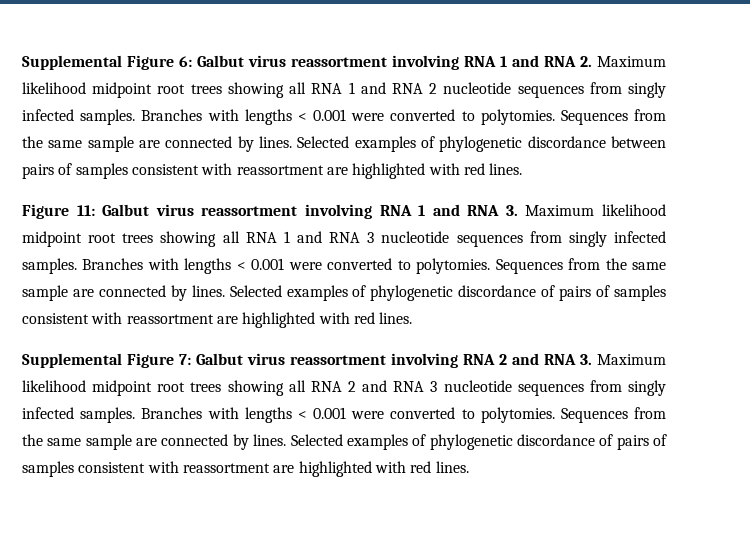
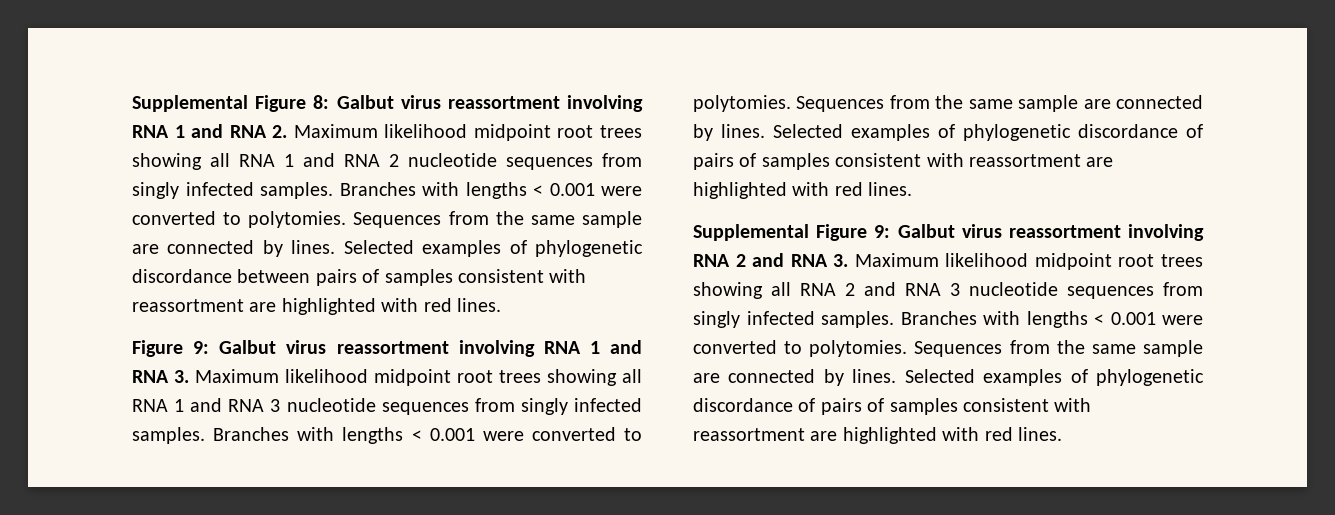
- Supplemental Figure 6: Galbut virus reassortment involving RNA 1 and RNA 2. Maximum likelihood midpoint root trees showing all RNA 1 and RNA 2 nucleotide sequences from singly infected samples.
+ Supplemental Figure 8: Galbut virus reassortment involving RNA 1 and RNA 2. Maximum likelihood midpoint root trees showing all RNA 1 and RNA 2 nucleotide sequences from singly infected samples.
- Figure 11: Galbut virus reassortment involving RNA 1 and RNA 3. Maximum likelihood midpoint root trees showing all RNA 1 and RNA 3 nucleotide sequences from singly infected samples.
+ Figure 9: Galbut virus reassortment involving RNA 1 and RNA 3. Maximum likelihood midpoint root trees showing all RNA 1 and RNA 3 nucleotide sequences from singly infected samples.
- Supplemental Figure 7: Galbut virus reassortment involving RNA 2 and RNA 3. Maximum likelihood midpoint root trees showing all RNA 2 and RNA 3 nucleotide sequences from singly infected samples.
+ Supplemental Figure 9: Galbut virus reassortment involving RNA 2 and RNA 3. Maximum likelihood midpoint root trees showing all RNA 2 and RNA 3 nucleotide sequences from singly infected samples.

